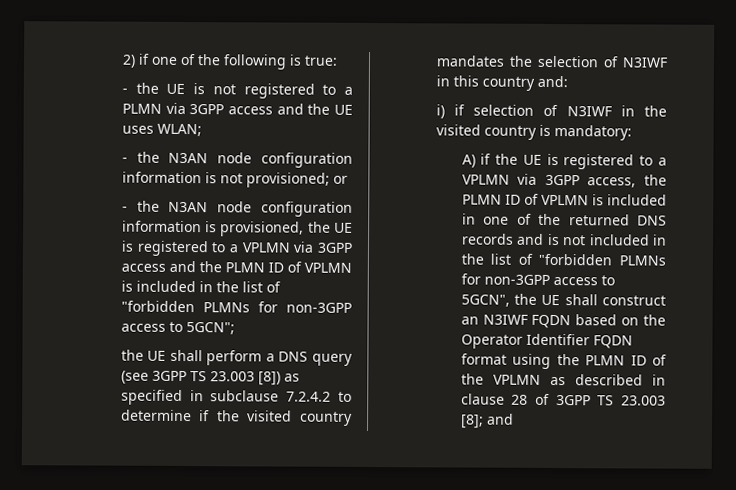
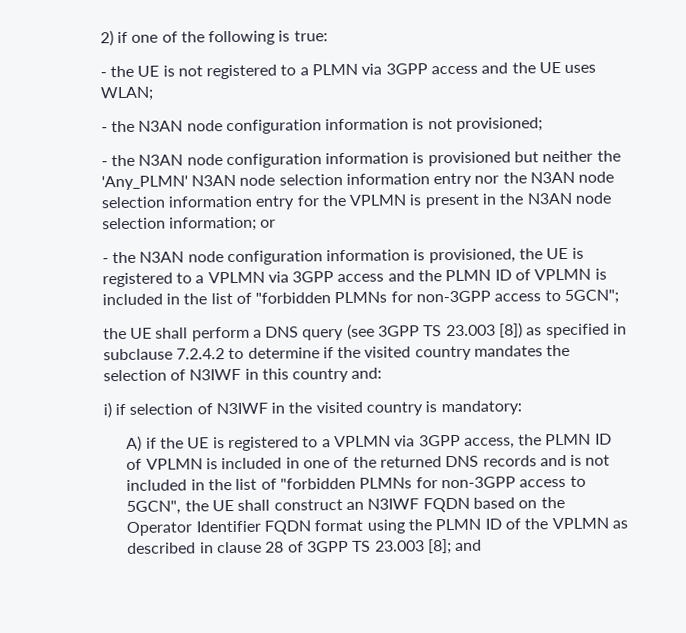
- - the N3AN node configuration information is not provisioned; or
+ - the N3AN node configuration information is not provisioned;
+ - the N3AN node configuration information is provisioned but neither the 'Any_PLMN' N3AN node selection information entry nor the N3AN node selection information entry for the VPLMN is present in the N3AN node selection information; or

